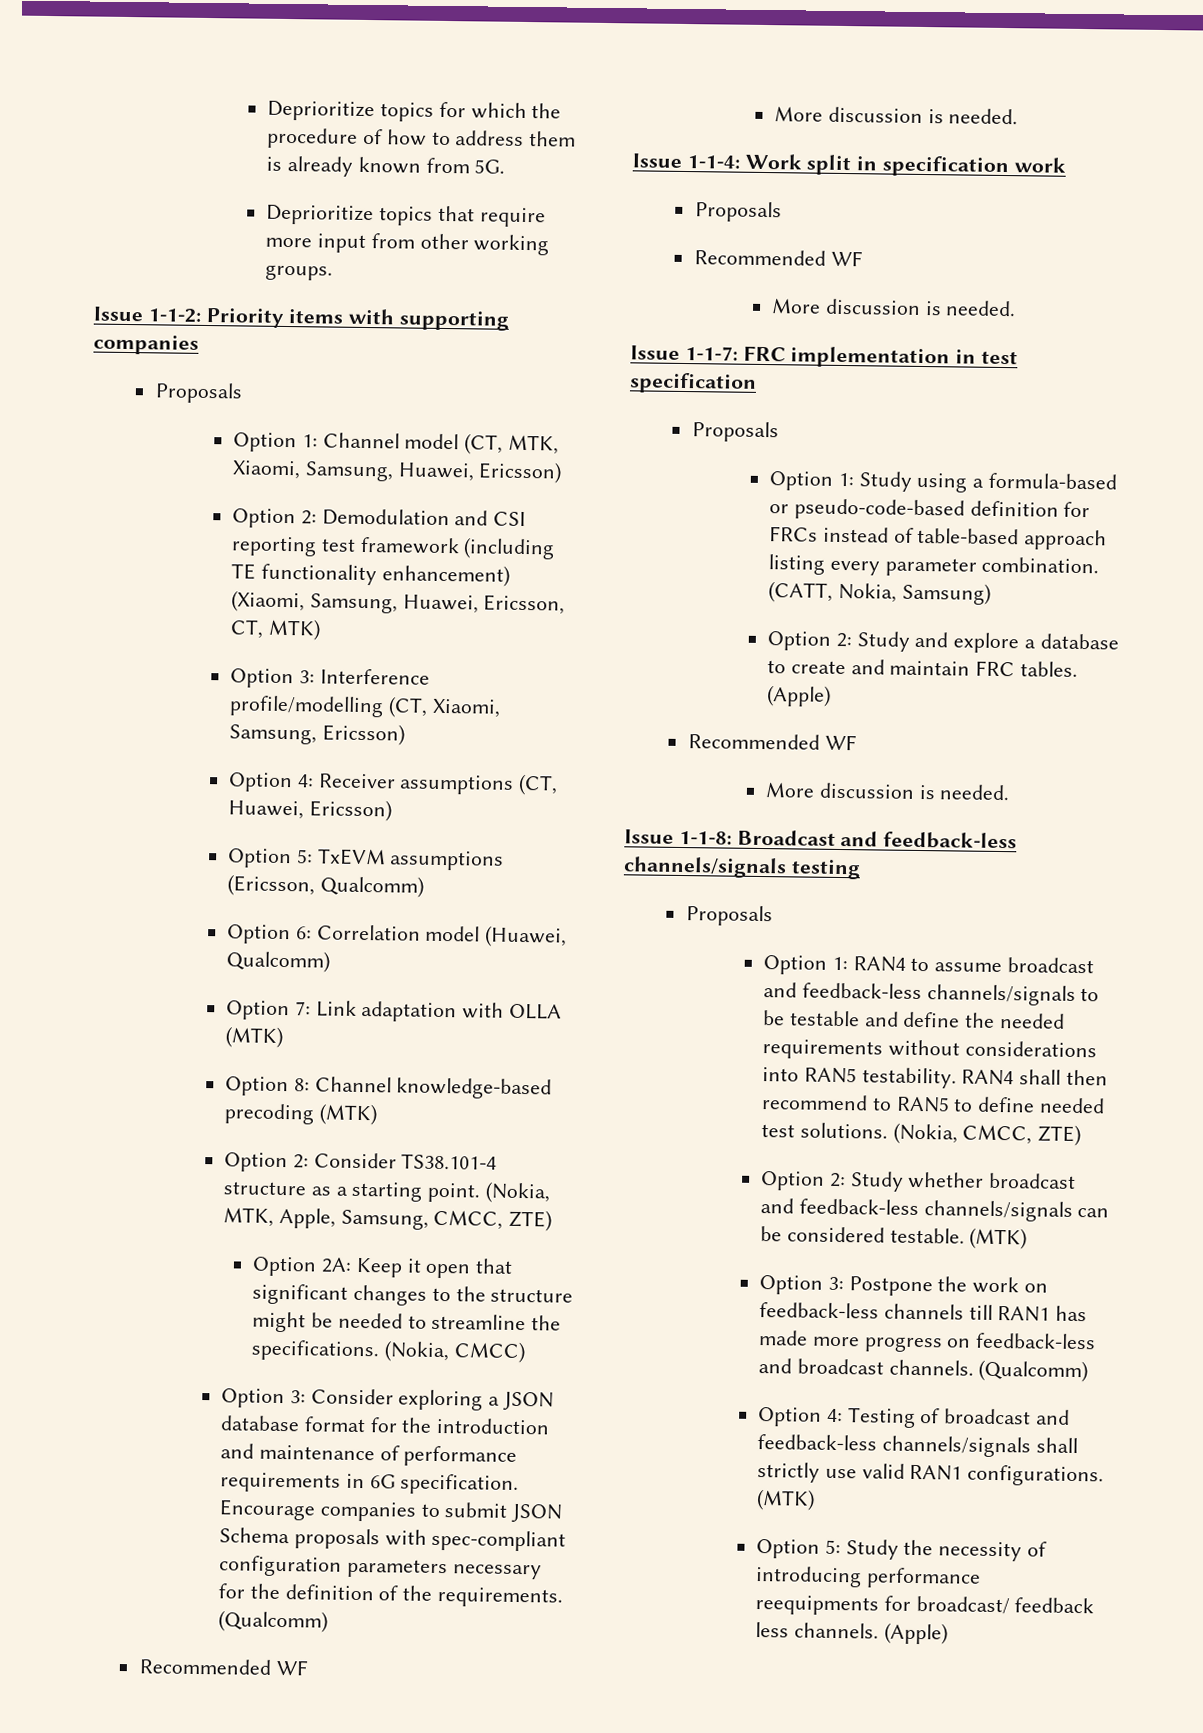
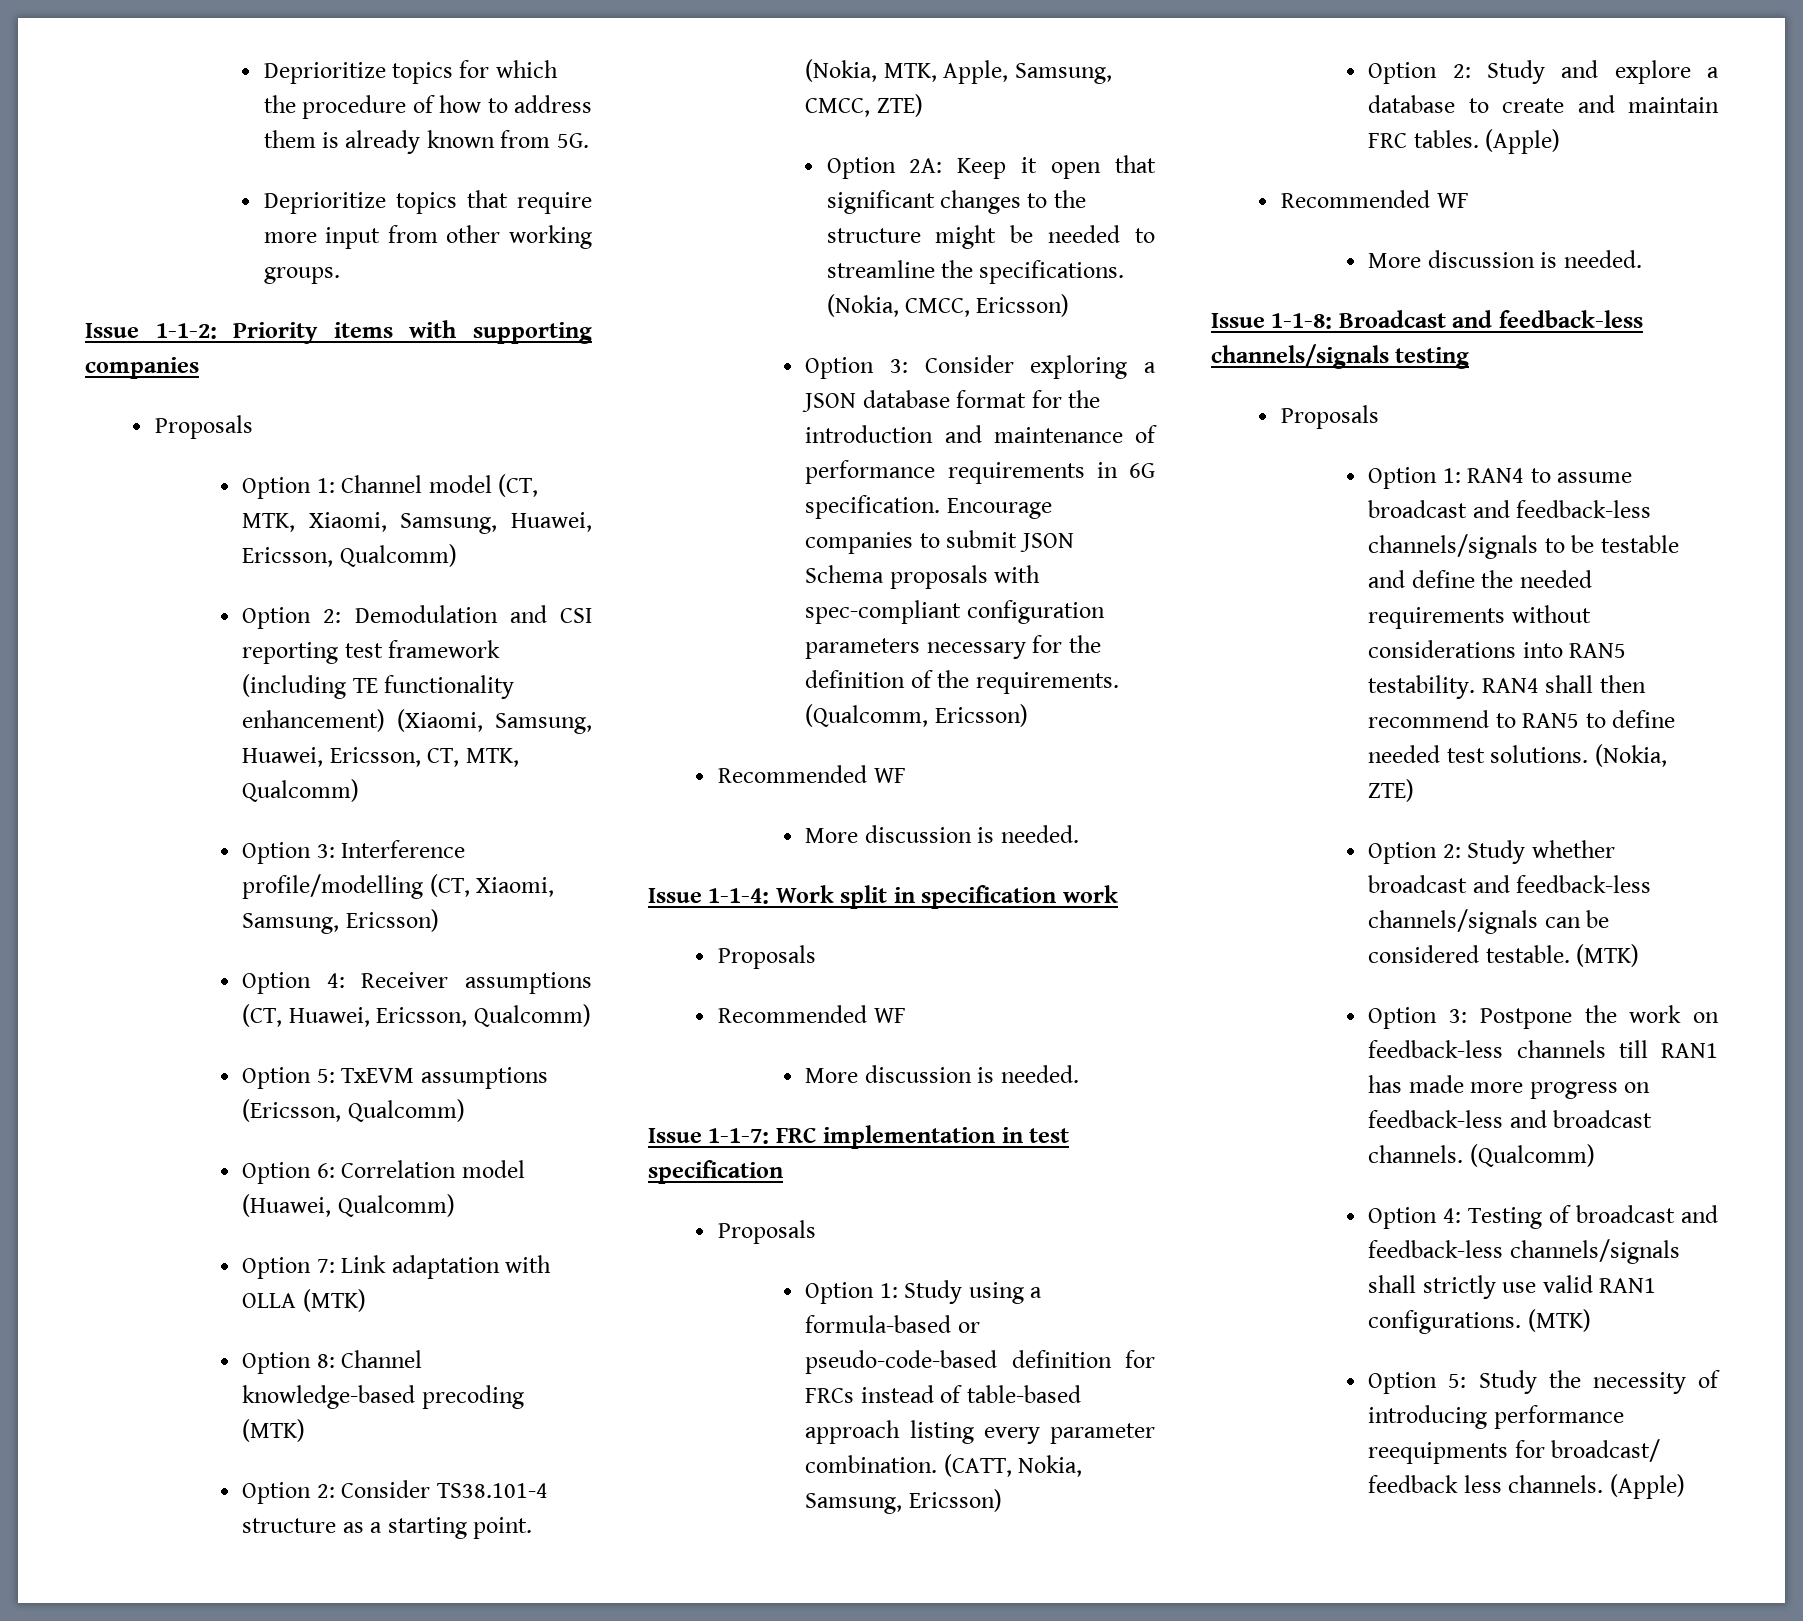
- Option 1: Channel model (CT, MTK, Xiaomi, Samsung, Huawei, Ericsson)
+ Option 1: Channel model (CT, MTK, Xiaomi, Samsung, Huawei, Ericsson, Qualcomm)
- Option 2: Demodulation and CSI reporting test framework (including TE functionality enhancement) (Xiaomi, Samsung, Huawei, Ericsson, CT, MTK)
+ Option 2: Demodulation and CSI reporting test framework (including TE functionality enhancement) (Xiaomi, Samsung, Huawei, Ericsson, CT, MTK, Qualcomm)
- Option 4: Receiver assumptions (CT, Huawei, Ericsson)
+ Option 4: Receiver assumptions (CT, Huawei, Ericsson, Qualcomm)
- (Nokia, CMCC)
+ (Nokia, CMCC, Ericsson)
- Encourage companies to submit JSON Schema proposals with spec-compliant configuration parameters necessary for the definition of the requirements. (Qualcomm)
+ Encourage companies to submit JSON Schema proposals with spec-compliant configuration parameters necessary for the definition of the requirements. (Qualcomm, Ericsson)
- (CATT, Nokia, Samsung)
+ (CATT, Nokia, Samsung, Ericsson)
- (Nokia, CMCC, ZTE)
+ (Nokia, ZTE)

